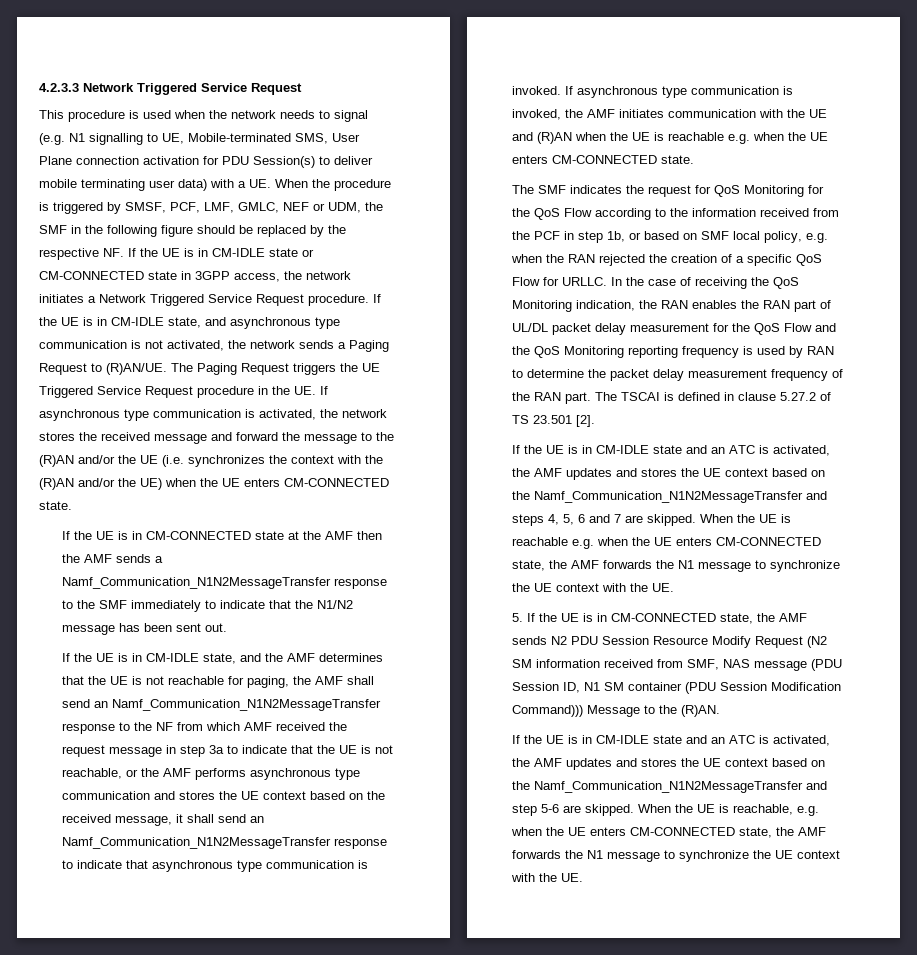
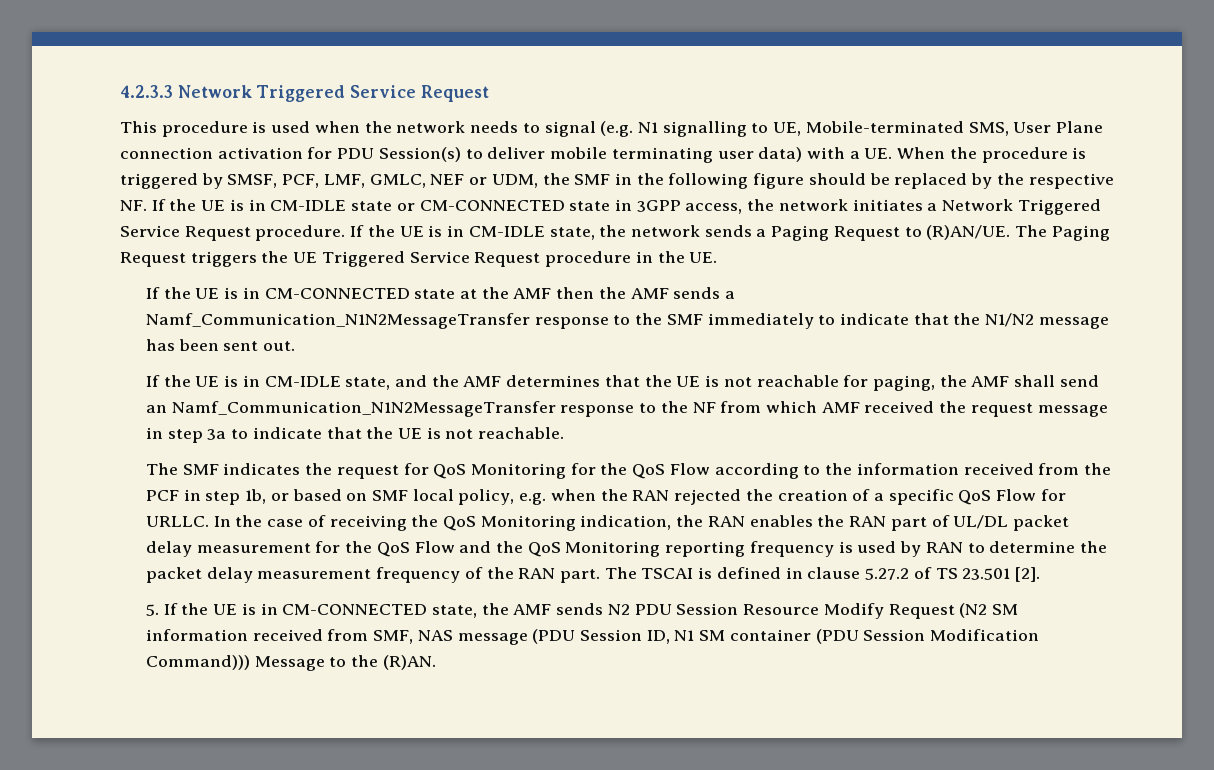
- If the UE is in CM-IDLE state, and asynchronous type communication is not activated, the network sends a Paging Request to (R)AN/UE.
+ If the UE is in CM-IDLE state, the network sends a Paging Request to (R)AN/UE.
- The Paging Request triggers the UE Triggered Service Request procedure in the UE. If asynchronous type communication is activated, the network stores the received message and forward the message to the (R)AN and/or the UE (i.e. synchronizes the context with the (R)AN and/or the UE) when the UE enters CM-CONNECTED state.
+ The Paging Request triggers the UE Triggered Service Request procedure in the UE.
- If the UE is in CM-IDLE state, and the AMF determines that the UE is not reachable for paging, the AMF shall send an Namf_Communication_N1N2MessageTransfer response to the NF from which AMF received the request message in step 3a to indicate that the UE is not reachable, or the AMF performs asynchronous type communication and stores the UE context based on the received message, it shall send an Namf_Communication_N1N2MessageTransfer response to indicate that asynchronous type communication is invoked. If asynchronous type communication is invoked, the AMF initiates communication with the UE and (R)AN when the UE is reachable e.g. when the UE enters CM-CONNECTED state.
+ If the UE is in CM-IDLE state, and the AMF determines that the UE is not reachable for paging, the AMF shall send an Namf_Communication_N1N2MessageTransfer response to the NF from which AMF received the request message in step 3a to indicate that the UE is not reachable.
- If the UE is in CM-IDLE state and an ATC is activated, the AMF updates and stores the UE context based on the Namf_Communication_N1N2MessageTransfer and steps 4, 5, 6 and 7 are skipped. When the UE is reachable e.g. when the UE enters CM-CONNECTED state, the AMF forwards the N1 message to synchronize the UE context with the UE.
- If the UE is in CM-IDLE state and an ATC is activated, the AMF updates and stores the UE context based on the Namf_Communication_N1N2MessageTransfer and step 5-6 are skipped. When the UE is reachable, e.g. when the UE enters CM-CONNECTED state, the AMF forwards the N1 message to synchronize the UE context with the UE.

